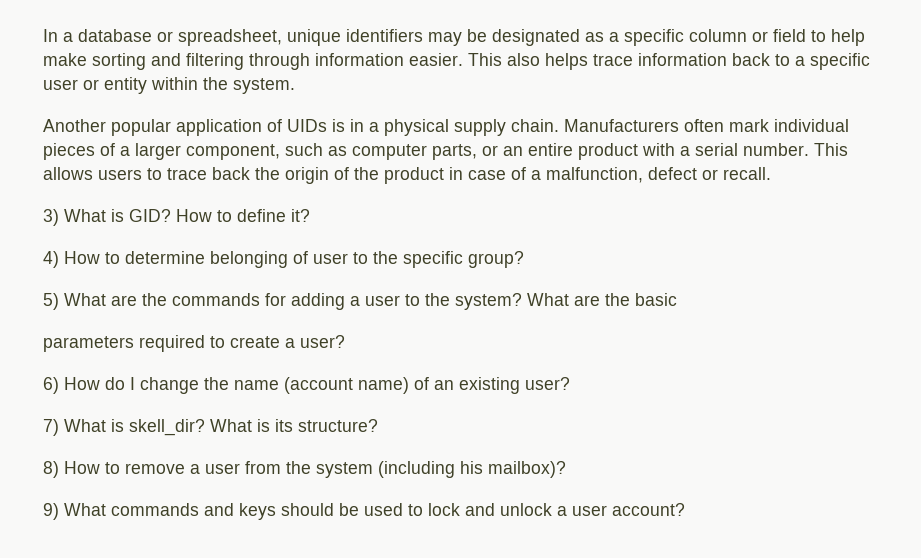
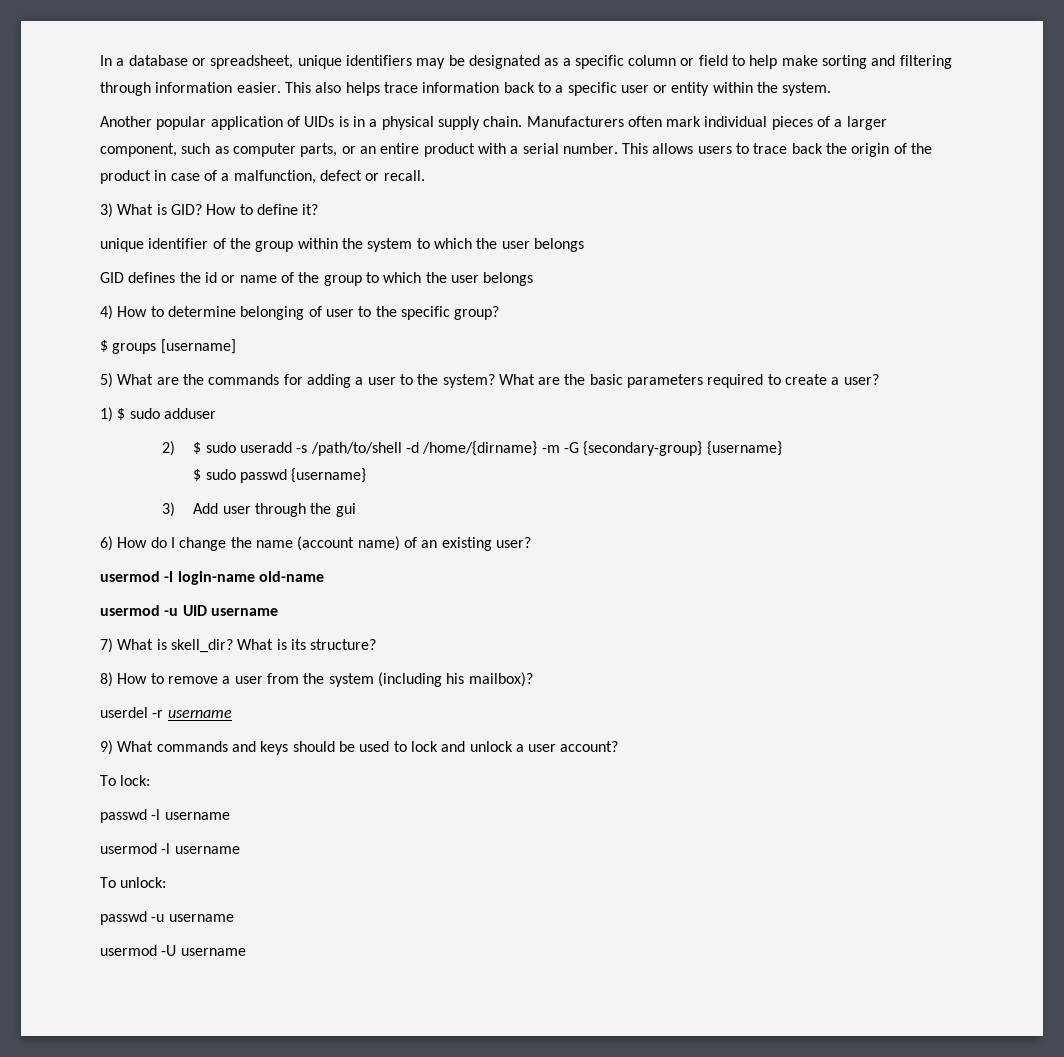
+ unique identifier of the group within the system to which the user belongs
+ GID defines the id or name of the group to which the user belongs
+ $ groups [username]
- What are the basic
- parameters required to create a user?
+ What are the basic parameters required to create a user?
+ 1) $ sudo adduser
+ 2) $ sudo useradd -s /path/to/shell -d /home/{dirname} -m -G {secondary-group} {username}
+ $ sudo passwd {username}
+ 3) Add user through the gui
+ usermod -l login-name old-name
+ usermod -u UID username
+ userdel -r username
+ To lock:
+ passwd -l username
+ usermod -l username
+ To unlock:
+ passwd -u username
+ usermod -U username

